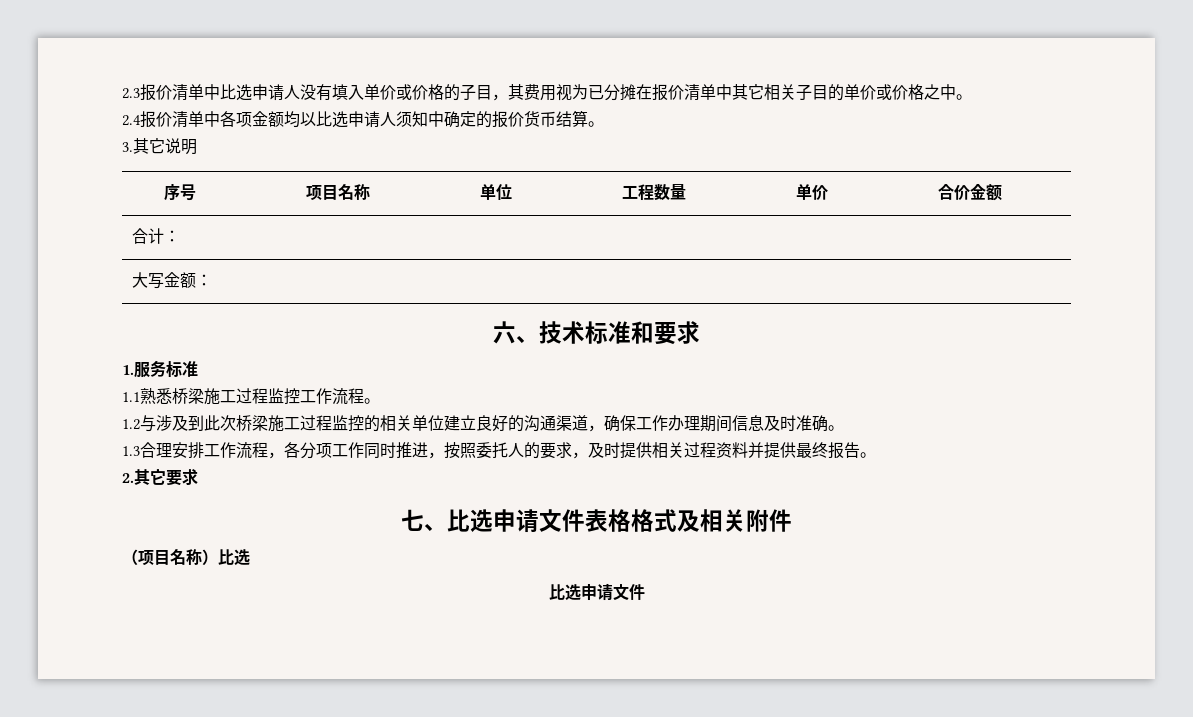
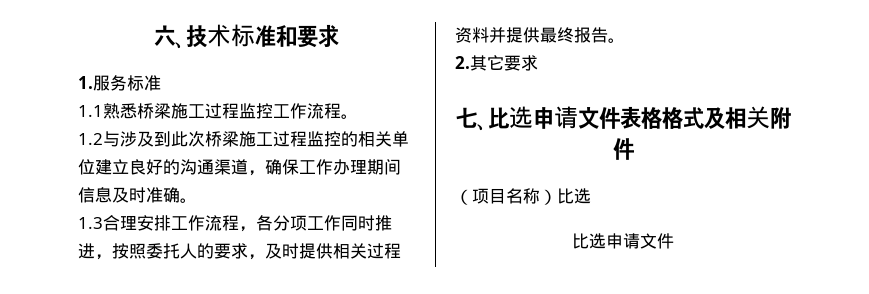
- 2.3报价清单中比选申请人没有填入单价或价格的子目，其费用视为已分摊在报价清单中其它相关子目的单价或价格之中。
- 2.4报价清单中各项金额均以比选申请人须知中确定的报价货币结算。
- 3.其它说明
- 序号 | 项目名称 | 单位 | 工程数量 | 单价 | 合价金额
- 合计：
- 大写金额：

